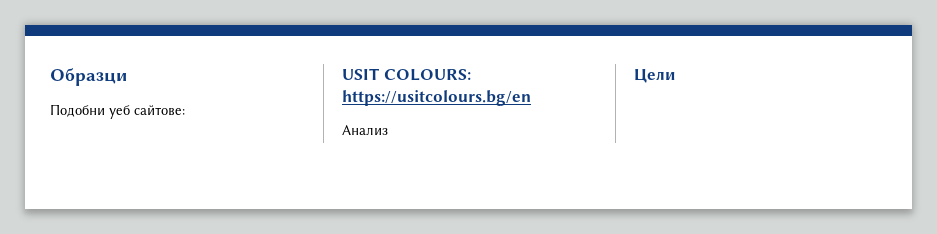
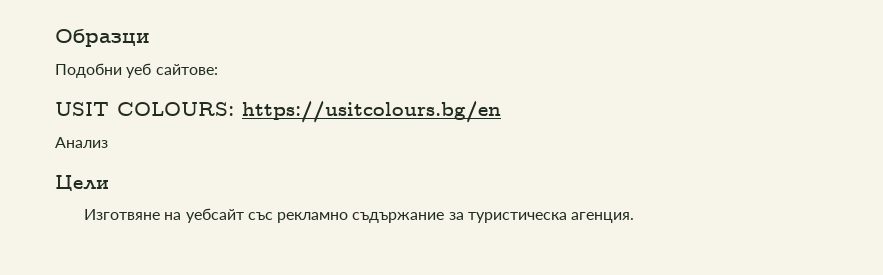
+ Изготвяне на уебсайт със рекламно съдържание за туристическа агенция.

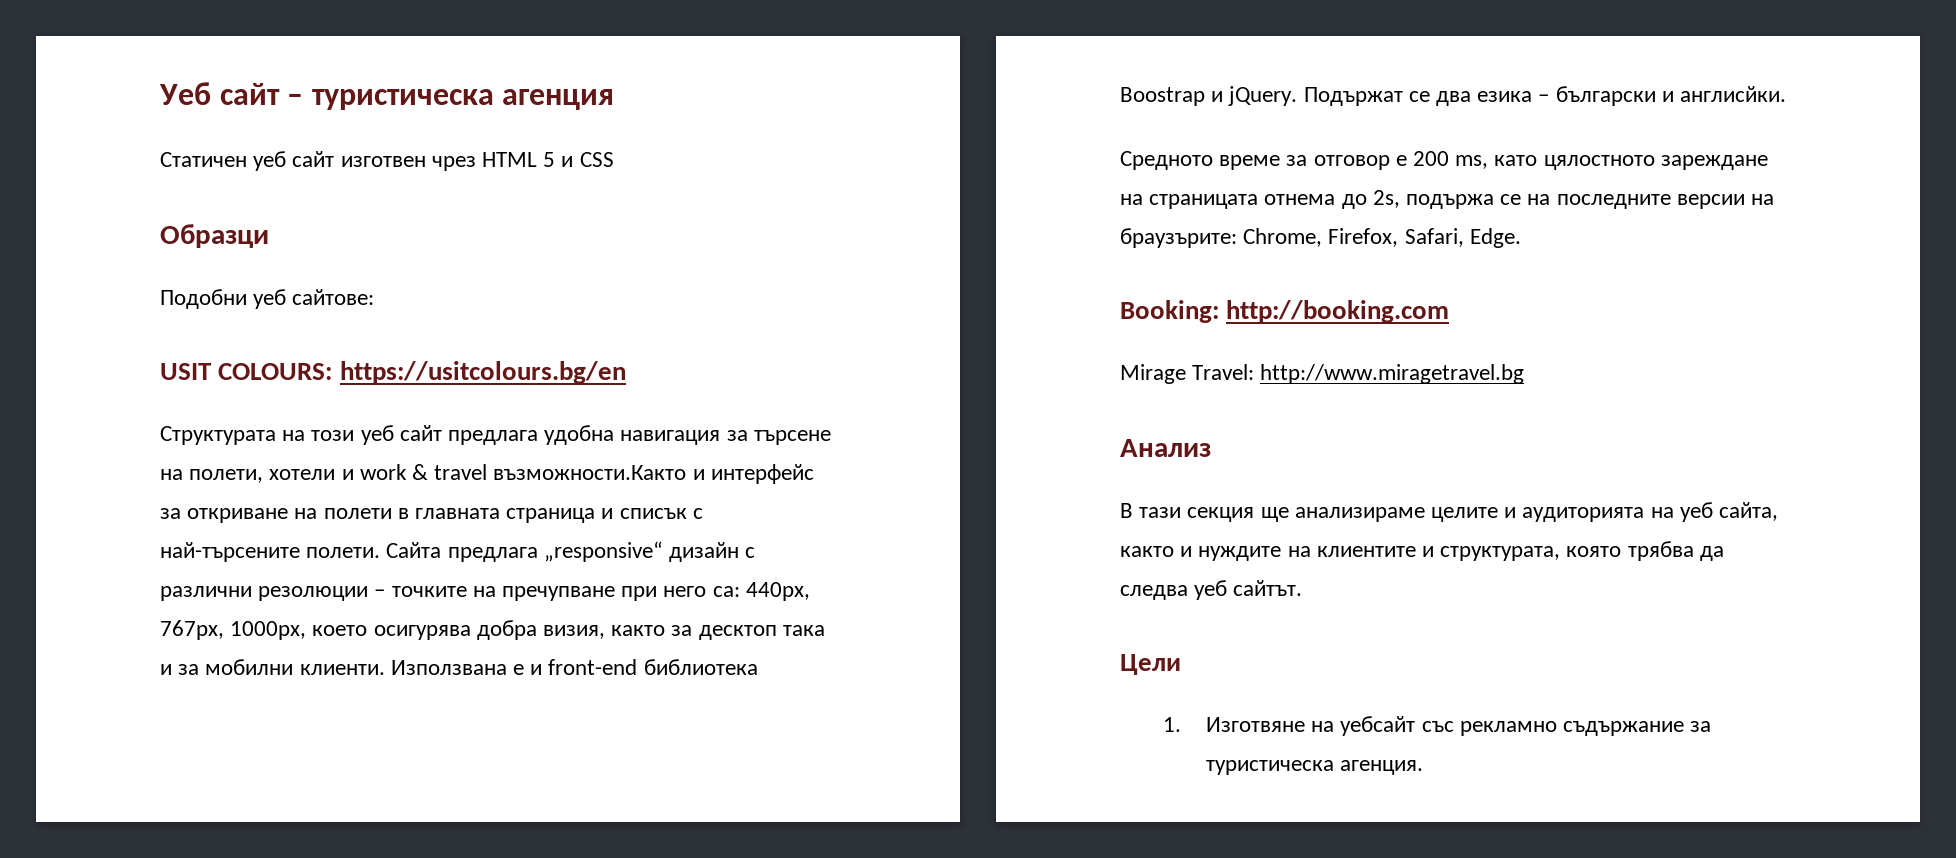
+ Уеб сайт – туристическа агенция
+ Статичен уеб сайт изготвен чрез HTML 5 и CSS
+ Структурата на този уеб сайт предлага удобна навигация за търсене на полети, хотели и work & travel възможности.Както и интерфейс за откриване на полети в главната страница и списък с най-търсените полети. Сайта предлага „responsive“ дизайн с различни резолюции – точките на пречупване при него са: 440px, 767px, 1000px, което осигурява добра визия, както за десктоп така и за мобилни клиенти. Използвана е и front-end библиотека Boostrap и jQuery. Подържат се два езика – български и англисйки.
+ Средното време за отговор е 200 ms, като цялостното зареждане на страницата отнема до 2s, подържа се на последните версии на браузърите: Chrome, Firefox, Safari, Edge.
+ Booking: http://booking.com
+ Mirage Travel: http://www.miragetravel.bg
  Анализ
+ В тази секция ще анализираме целите и аудиторията на уеб сайта, както и нуждите на клиентите и структурата, която трябва да следва уеб сайтът.
- Изготвяне на уебсайт със рекламно съдържание за туристическа агенция.
+ 1. Изготвяне на уебсайт със рекламно съдържание за туристическа агенция.

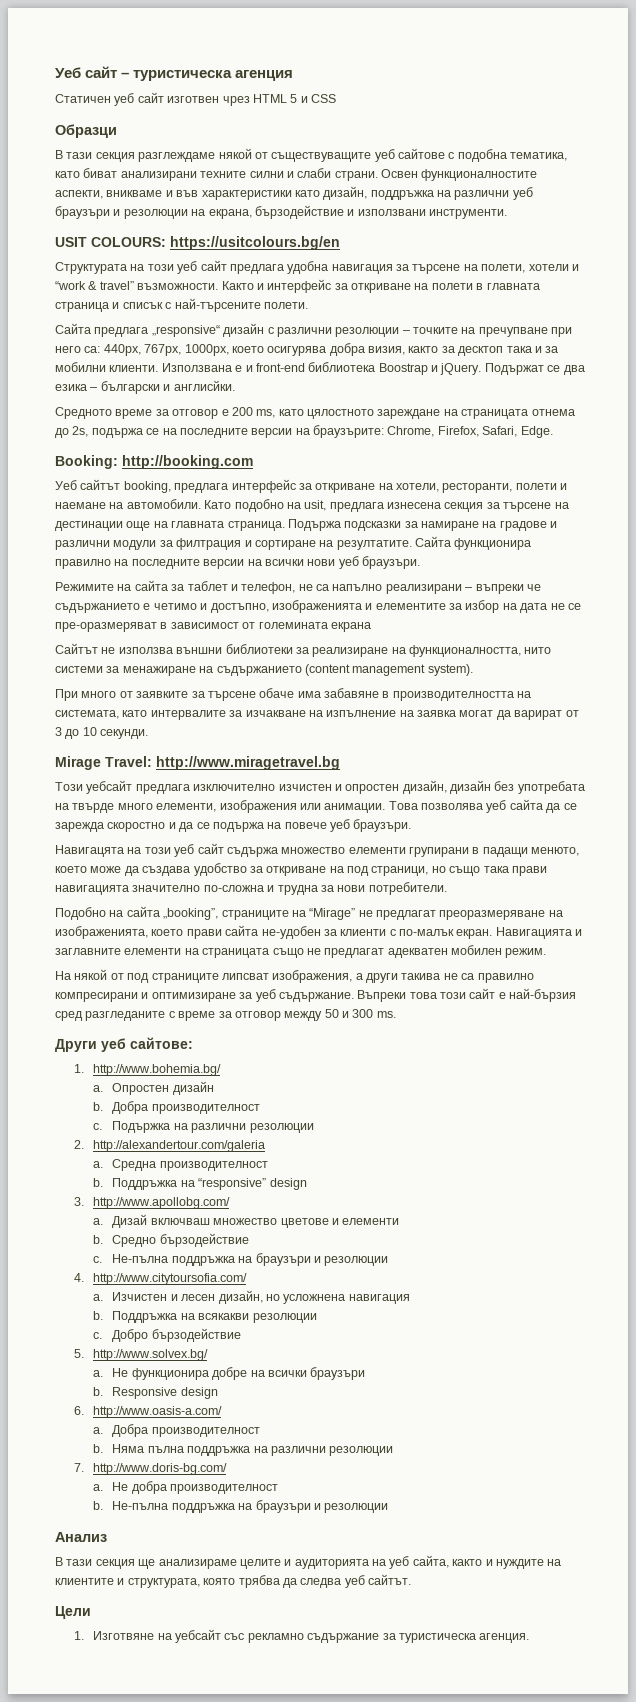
- Подобни уеб сайтове:
+ В тази секция разглеждаме някой от съществуващите уеб сайтове с подобна тематика, като биват анализирани техните силни и слаби страни. Освен функционалностите аспекти, вникваме и във характеристики като дизайн, поддръжка на различни уеб браузъри и резолюции на екрана, бързодействие и използвани инструменти.
- Структурата на този уеб сайт предлага удобна навигация за търсене на полети, хотели и work & travel възможности.Както и интерфейс за откриване на полети в главната страница и списък с най-търсените полети. Сайта предлага „responsive“ дизайн с различни резолюции – точките на пречупване при него са: 440px, 767px, 1000px, което осигурява добра визия, както за десктоп така и за мобилни клиенти.
+ Структурата на този уеб сайт предлага удобна навигация за търсене на полети, хотели и “work & travel” възможности. Както и интерфейс за откриване на полети в главната страница и списък с най-търсените полети.
+ Сайта предлага „responsive“ дизайн с различни резолюции – точките на пречупване при него са: 440px, 767px, 1000px, което осигурява добра визия, както за десктоп така и за мобилни клиенти.
+ Уеб сайтът booking, предлага интерфейс за откриване на хотели, ресторанти, полети и наемане на автомобили. Като подобно на usit, предлага изнесена секция за търсене на дестинации още на главната страница. Подържа подсказки за намиране на градове и различни модули за филтрация и сортиране на резултатите. Сайта функционира правилно на последните версии на всички нови уеб браузъри.
+ Режимите на сайта за таблет и телефон, не са напълно реализирани – въпреки че съдържанието е четимо и достъпно, изображенията и елементите за избор на дата не се пре-оразмеряват в зависимост от големината екрана
+ Сайтът не използва външни библиотеки за реализиране на функционалността, нито системи за менажиране на съдържанието (content management system).
+ При много от заявките за търсене обаче има забавяне в производителността на системата, като интервалите за изчакване на изпълнение на заявка могат да варират от 3 до 10 секунди.
  Mirage Travel: http://www.miragetravel.bg
+ Този уебсайт предлага изключително изчистен и опростен дизайн, дизайн без употребата на твърде много елементи, изображения или анимации. Това позволява уеб сайта да се зарежда скоростно и да се подържа на повече уеб браузъри.
+ Навигацята на този уеб сайт съдържа множество елементи групирани в падащи менюто, което може да създава удобство за откриване на под страници, но също така прави навигацията значително по-сложна и трудна за нови потребители.
+ Подобно на сайта „booking”, страниците на “Mirage” не предлагат преоразмеряване на изображенията, което прави сайта не-удобен за клиенти с по-малък екран. Навигацията и заглавните елементи на страницата също не предлагат адекватен мобилен режим.
+ На някой от под страниците липсват изображения, а други такива не са правилно компресирани и оптимизиране за уеб съдържание. Въпреки това този сайт е най-бързия сред разгледаните с време за отговор между 50 и 300 ms.
+ Други уеб сайтове:
+ 1. http://www.bohemia.bg/
+ a. Опростен дизайн
+ b. Добра производителност
+ c. Подържка на различни резолюции
+ 2. http://alexandertour.com/galeria
+ a. Средна производителност
+ b. Поддръжка на “responsive” design
+ 3. http://www.apollobg.com/
+ a. Дизай включваш множество цветове и елементи
+ b. Средно бързодействие
+ c. Не-пълна поддръжка на браузъри и резолюции
+ 4. http://www.citytoursofia.com/
+ a. Изчистен и лесен дизайн, но усложнена навигация
+ b. Поддръжка на всякакви резолюции
+ c. Добро бързодействие
+ 5. http://www.solvex.bg/
+ a. Не функционира добре на всички браузъри
+ b. Responsive design
+ 6. http://www.oasis-a.com/
+ a. Добра производителност
+ b. Няма пълна поддръжка на различни резолюции
+ 7. http://www.doris-bg.com/
+ a. Не добра производителност
+ b. Не-пълна поддръжка на браузъри и резолюции

